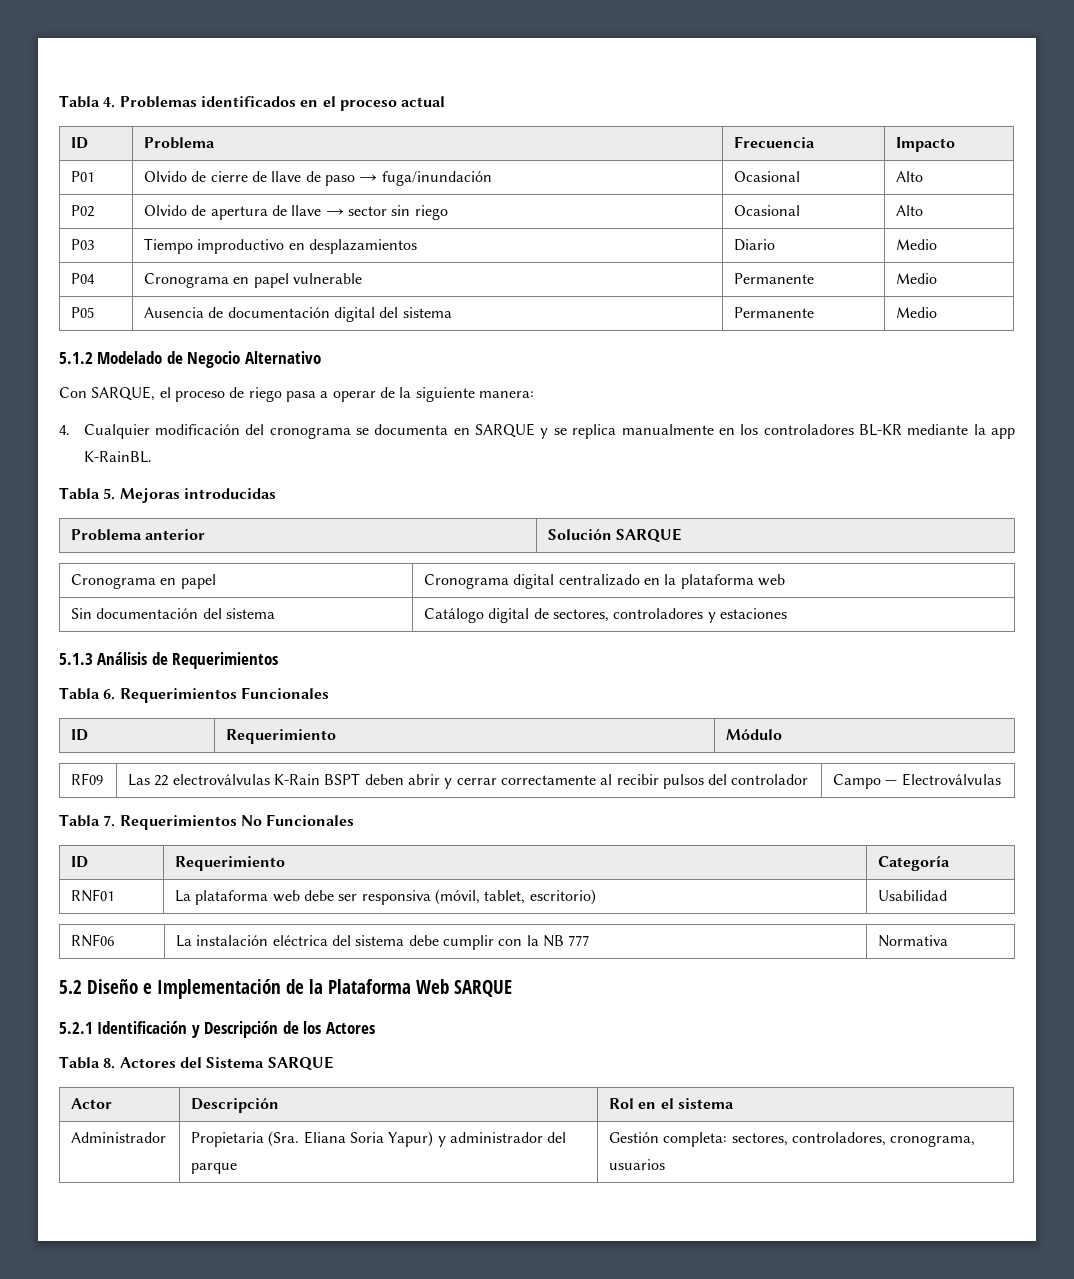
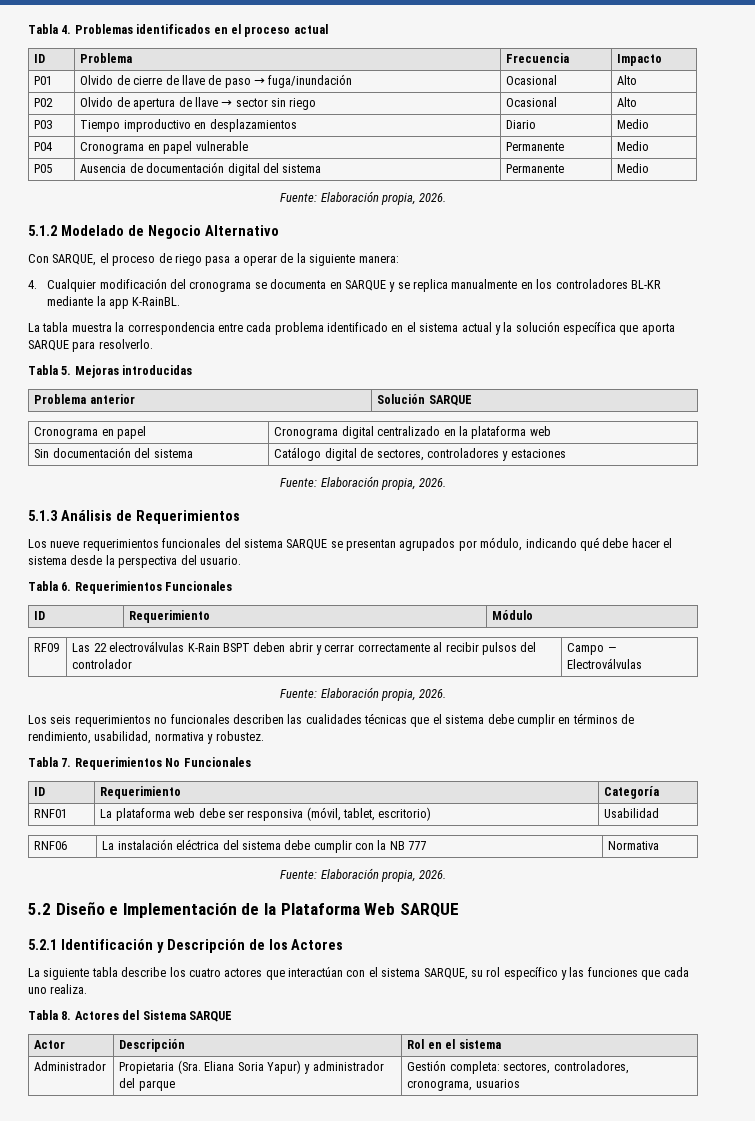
  P05 | Ausencia de documentación digital del sistema | Permanente | Medio
+ Fuente: Elaboración propia, 2026.
+ La tabla muestra la correspondencia entre cada problema identificado en el sistema actual y la solución específica que aporta SARQUE para resolverlo.
  Sin documentación del sistema | Catálogo digital de sectores, controladores y estaciones
+ Fuente: Elaboración propia, 2026.
+ Los nueve requerimientos funcionales del sistema SARQUE se presentan agrupados por módulo, indicando qué debe hacer el sistema desde la perspectiva del usuario.
  RF09 | Las 22 electroválvulas K-Rain BSPT deben abrir y cerrar correctamente al recibir pulsos del controlador | Campo — Electroválvulas
+ Fuente: Elaboración propia, 2026.
+ Los seis requerimientos no funcionales describen las cualidades técnicas que el sistema debe cumplir en términos de rendimiento, usabilidad, normativa y robustez.
  RNF06 | La instalación eléctrica del sistema debe cumplir con la NB 777 | Normativa
+ Fuente: Elaboración propia, 2026.
+ La siguiente tabla describe los cuatro actores que interactúan con el sistema SARQUE, su rol específico y las funciones que cada uno realiza.

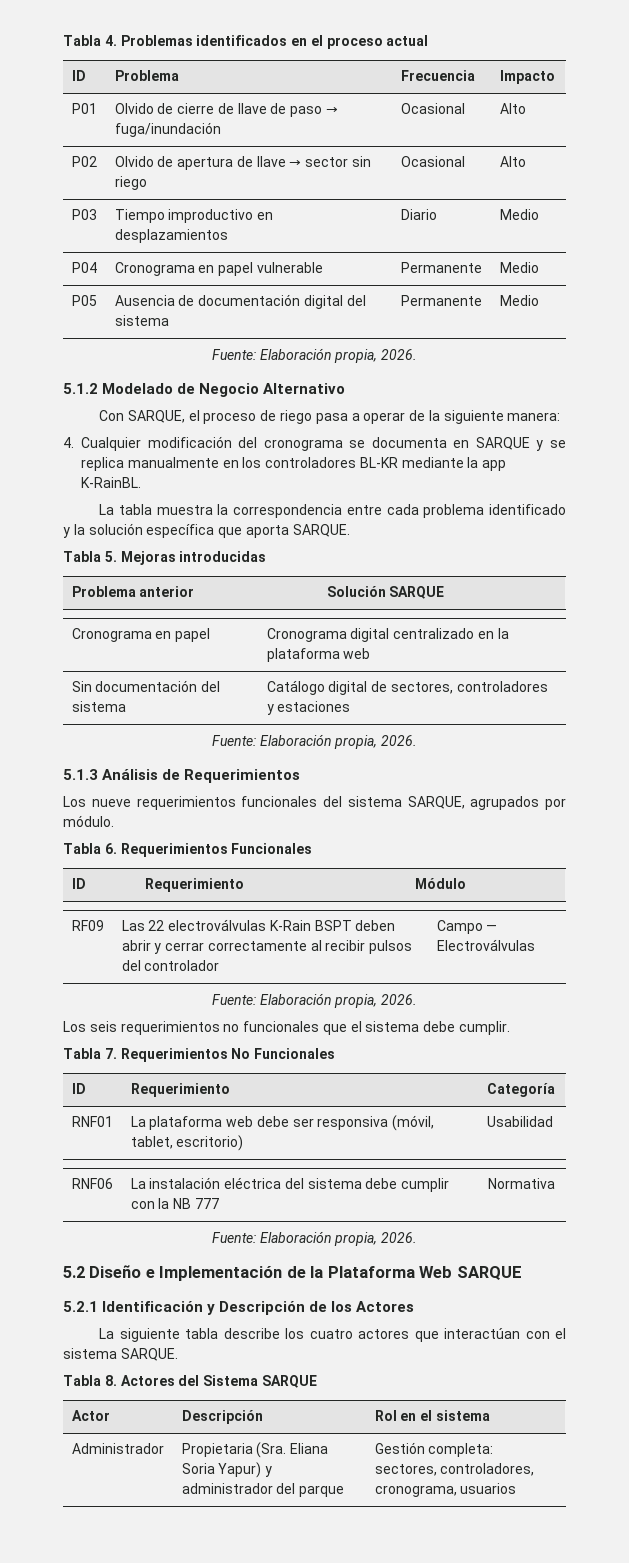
- La tabla muestra la correspondencia entre cada problema identificado en el sistema actual y la solución específica que aporta SARQUE para resolverlo.
+ La tabla muestra la correspondencia entre cada problema identificado y la solución específica que aporta SARQUE.
- Los nueve requerimientos funcionales del sistema SARQUE se presentan agrupados por módulo, indicando qué debe hacer el sistema desde la perspectiva del usuario.
+ Los nueve requerimientos funcionales del sistema SARQUE, agrupados por módulo.
- Los seis requerimientos no funcionales describen las cualidades técnicas que el sistema debe cumplir en términos de rendimiento, usabilidad, normativa y robustez.
+ Los seis requerimientos no funcionales que el sistema debe cumplir.
- La siguiente tabla describe los cuatro actores que interactúan con el sistema SARQUE, su rol específico y las funciones que cada uno realiza.
+ La siguiente tabla describe los cuatro actores que interactúan con el sistema SARQUE.

